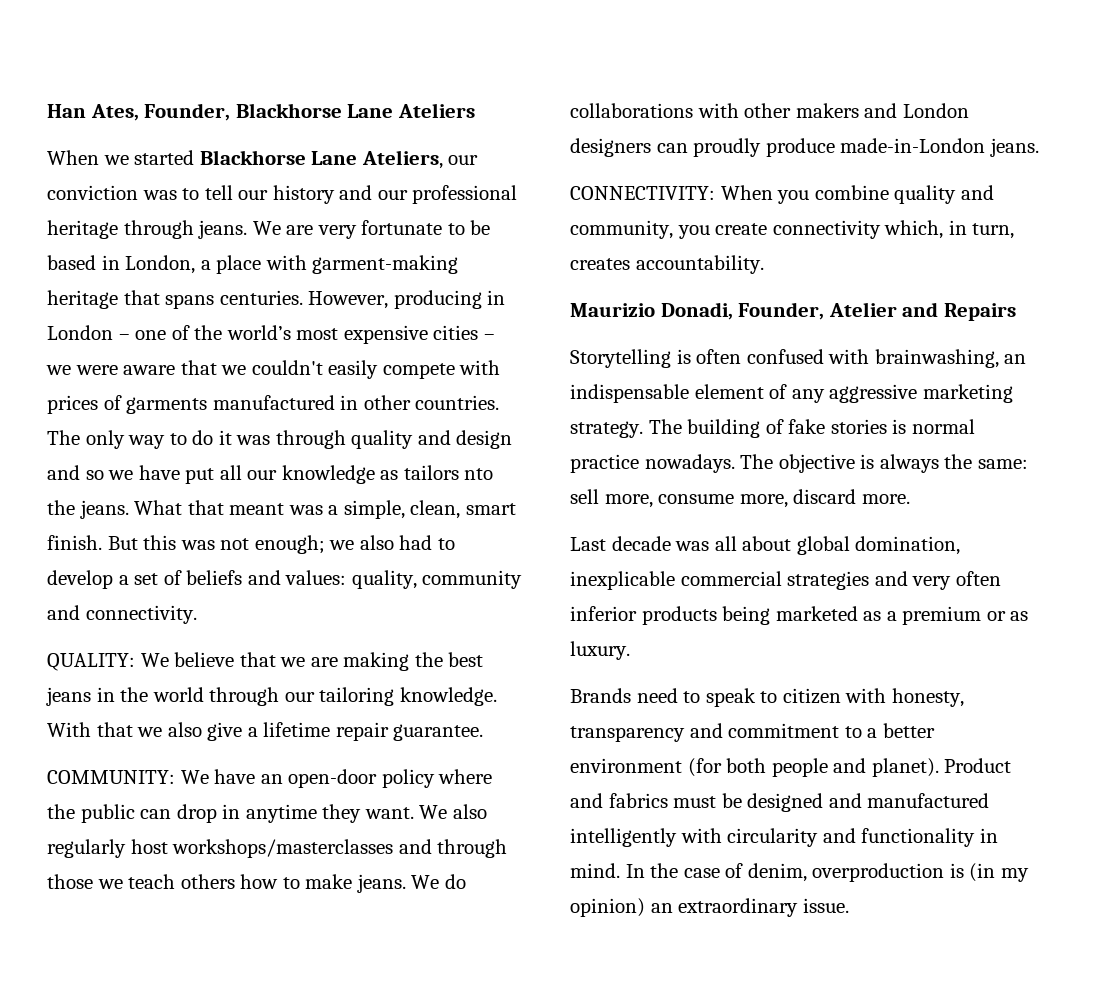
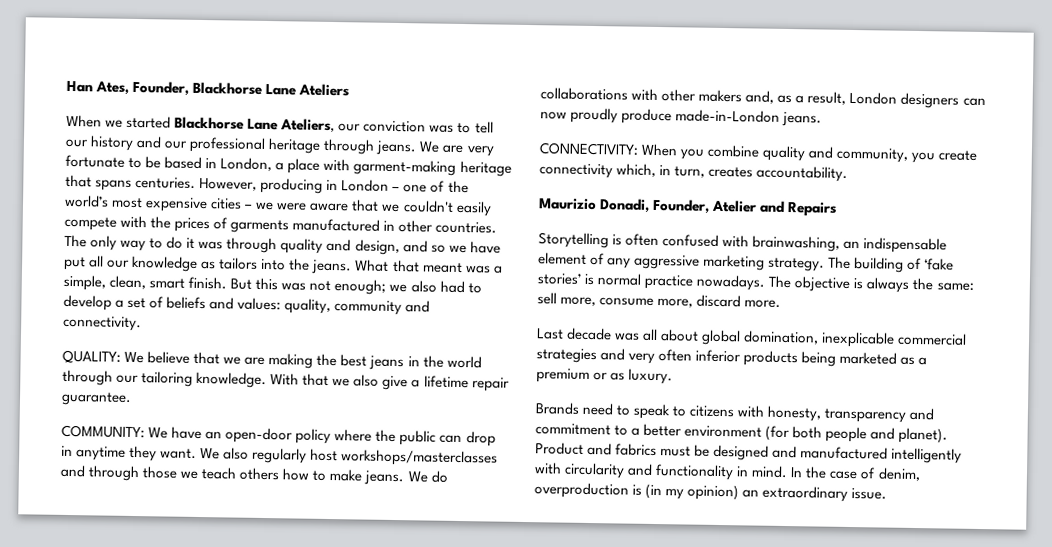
- However, producing in London – one of the world’s most expensive cities – we were aware that we couldn't easily compete with prices of garments manufactured in other countries.
+ However, producing in London – one of the world’s most expensive cities – we were aware that we couldn't easily compete with the prices of garments manufactured in other countries.
- The only way to do it was through quality and design and so we have put all our knowledge as tailors nto the jeans.
+ The only way to do it was through quality and design, and so we have put all our knowledge as tailors into the jeans.
- We do collaborations with other makers and London designers can proudly produce made-in-London jeans.
+ We do collaborations with other makers and, as a result, London designers can now proudly produce made-in-London jeans.
- The building of fake stories is normal practice nowadays.
+ The building of ‘fake stories’ is normal practice nowadays.
- Brands need to speak to citizen with honesty, transparency and commitment to a better environment (for both people and planet).
+ Brands need to speak to citizens with honesty, transparency and commitment to a better environment (for both people and planet).

